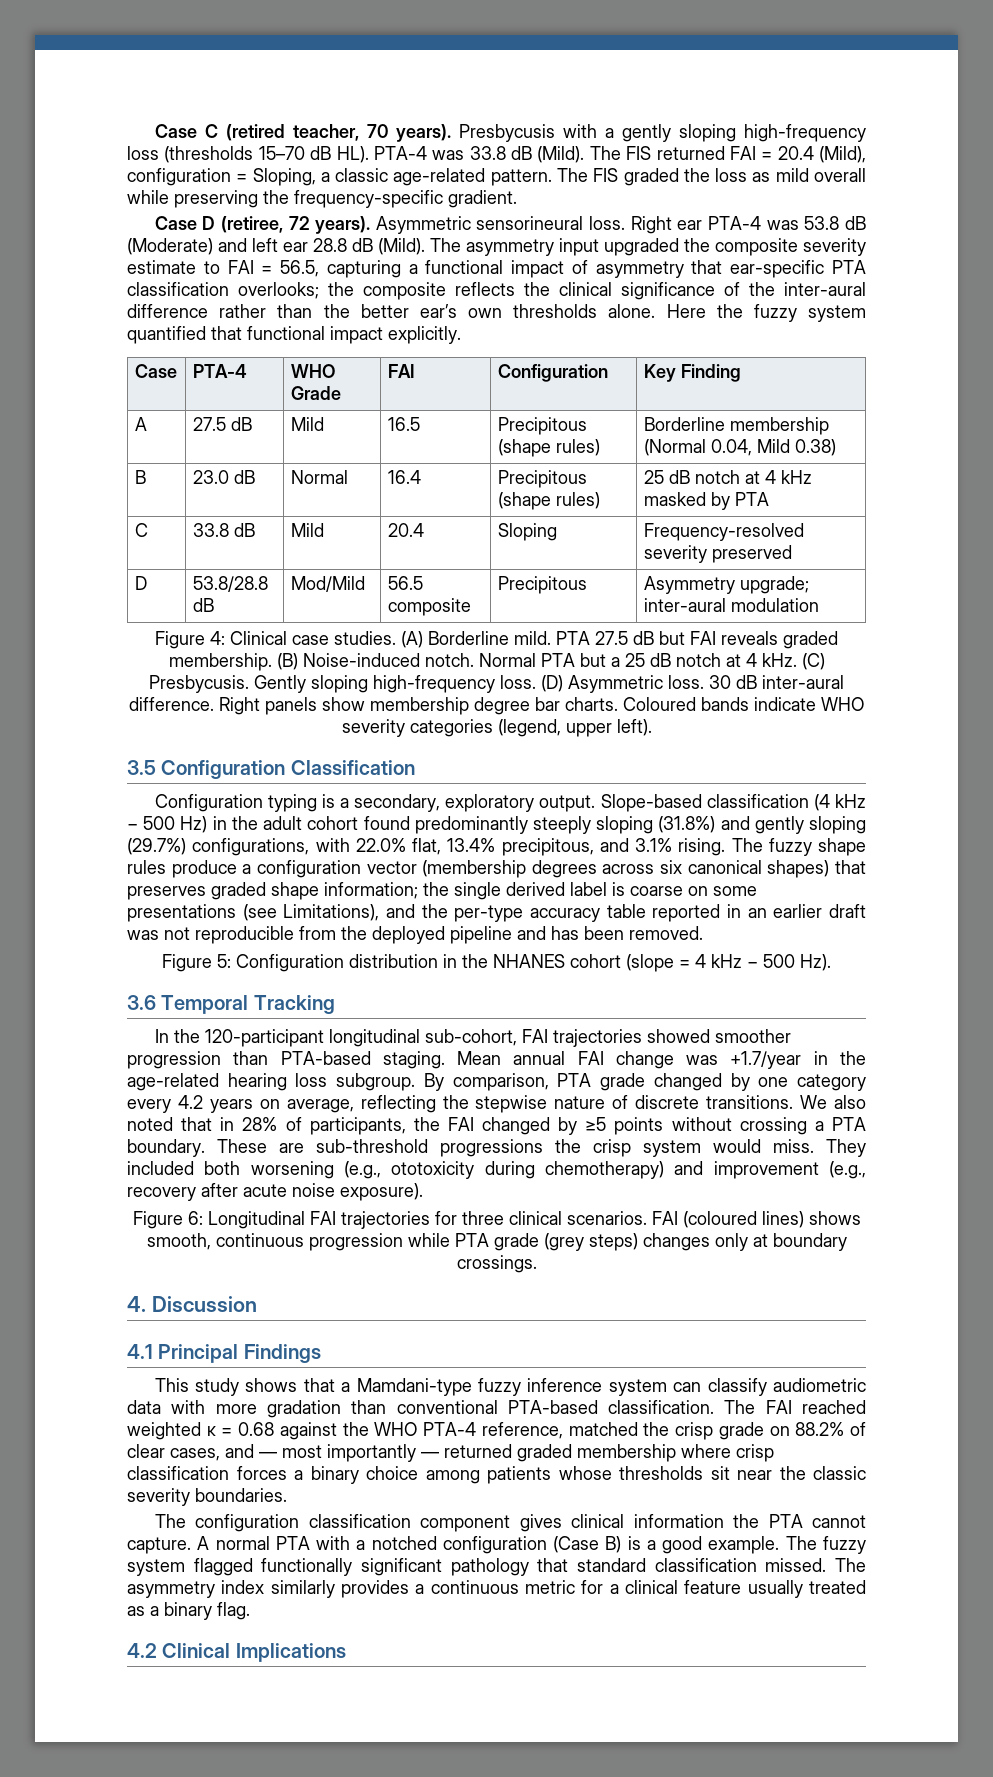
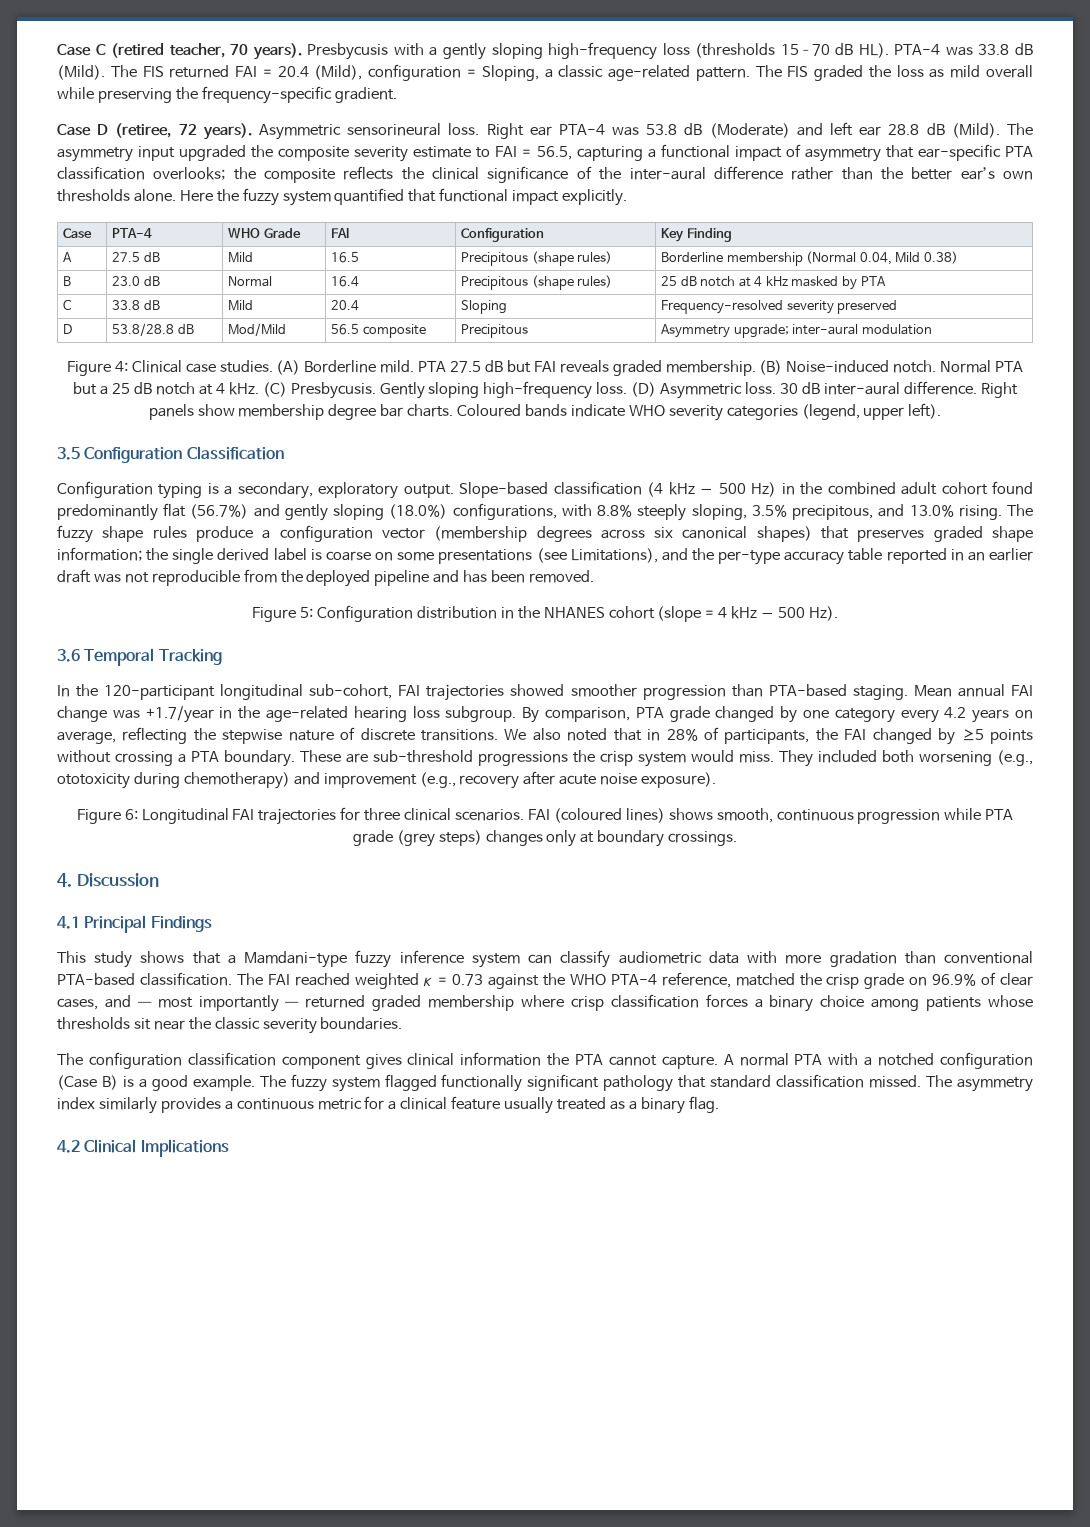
- Slope-based classification (4 kHz − 500 Hz) in the adult cohort found predominantly steeply sloping (31.8%) and gently sloping (29.7%) configurations, with 22.0% flat, 13.4% precipitous, and 3.1% rising.
+ Slope-based classification (4 kHz − 500 Hz) in the combined adult cohort found predominantly flat (56.7%) and gently sloping (18.0%) configurations, with 8.8% steeply sloping, 3.5% precipitous, and 13.0% rising.
- The FAI reached weighted κ = 0.68 against the WHO PTA-4 reference, matched the crisp grade on 88.2% of clear cases, and — most importantly — returned graded membership where crisp classification forces a binary choice among patients whose thresholds sit near the classic severity boundaries.
+ The FAI reached weighted κ = 0.73 against the WHO PTA-4 reference, matched the crisp grade on 96.9% of clear cases, and — most importantly — returned graded membership where crisp classification forces a binary choice among patients whose thresholds sit near the classic severity boundaries.

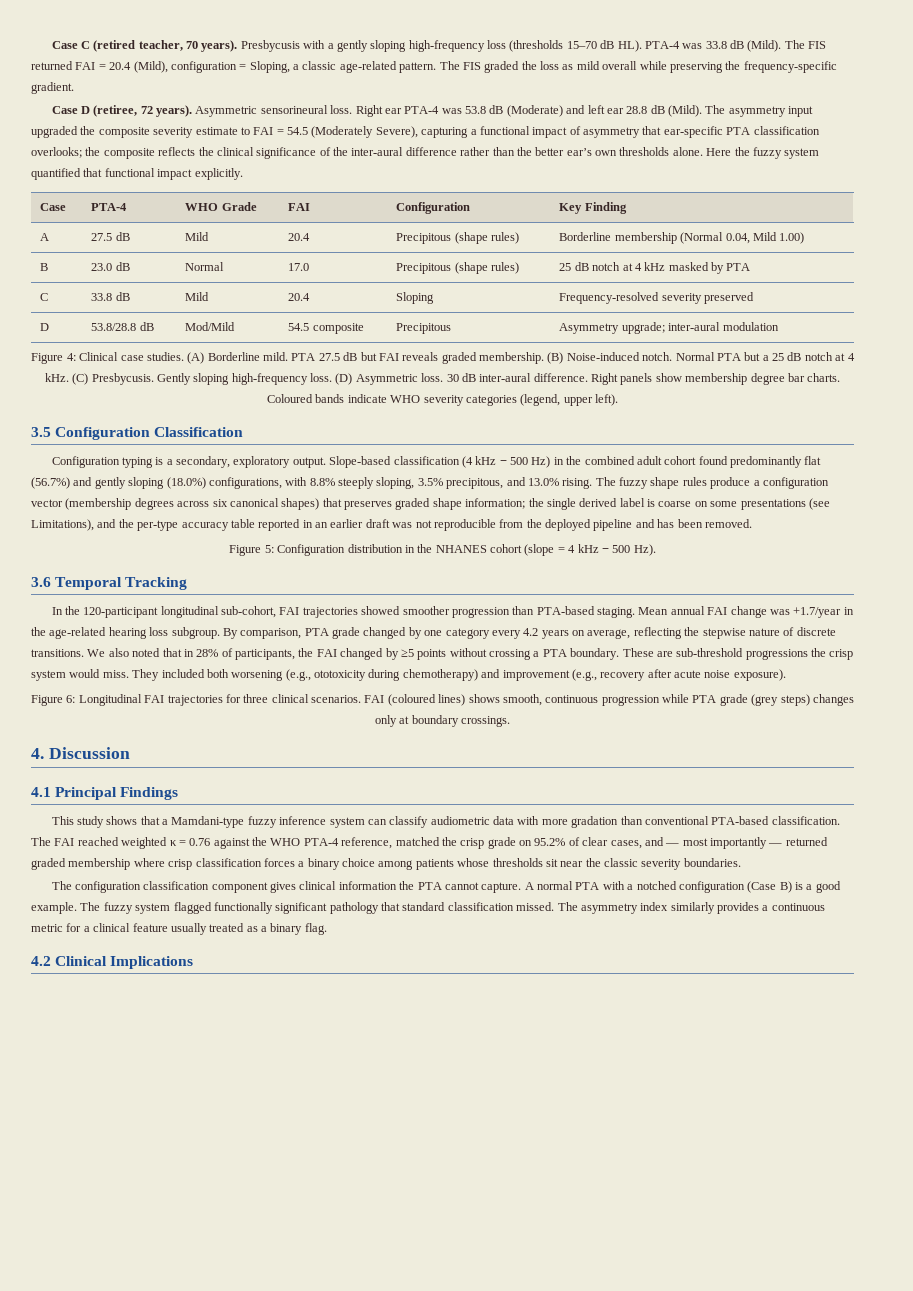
- The asymmetry input upgraded the composite severity estimate to FAI = 56.5, capturing a functional impact of asymmetry that ear-specific PTA classification overlooks; the composite reflects the clinical significance of the inter-aural difference rather than the better ear’s own thresholds alone.
+ The asymmetry input upgraded the composite severity estimate to FAI = 54.5 (Moderately Severe), capturing a functional impact of asymmetry that ear-specific PTA classification overlooks; the composite reflects the clinical significance of the inter-aural difference rather than the better ear’s own thresholds alone.
- A | 27.5 dB | Mild | 16.5 | Precipitous (shape rules) | Borderline membership (Normal 0.04, Mild 0.38)
+ A | 27.5 dB | Mild | 20.4 | Precipitous (shape rules) | Borderline membership (Normal 0.04, Mild 1.00)
- B | 23.0 dB | Normal | 16.4 | Precipitous (shape rules) | 25 dB notch at 4 kHz masked by PTA
+ B | 23.0 dB | Normal | 17.0 | Precipitous (shape rules) | 25 dB notch at 4 kHz masked by PTA
- D | 53.8/28.8 dB | Mod/Mild | 56.5 composite | Precipitous | Asymmetry upgrade; inter-aural modulation
+ D | 53.8/28.8 dB | Mod/Mild | 54.5 composite | Precipitous | Asymmetry upgrade; inter-aural modulation
- The FAI reached weighted κ = 0.73 against the WHO PTA-4 reference, matched the crisp grade on 96.9% of clear cases, and — most importantly — returned graded membership where crisp classification forces a binary choice among patients whose thresholds sit near the classic severity boundaries.
+ The FAI reached weighted κ = 0.76 against the WHO PTA-4 reference, matched the crisp grade on 95.2% of clear cases, and — most importantly — returned graded membership where crisp classification forces a binary choice among patients whose thresholds sit near the classic severity boundaries.

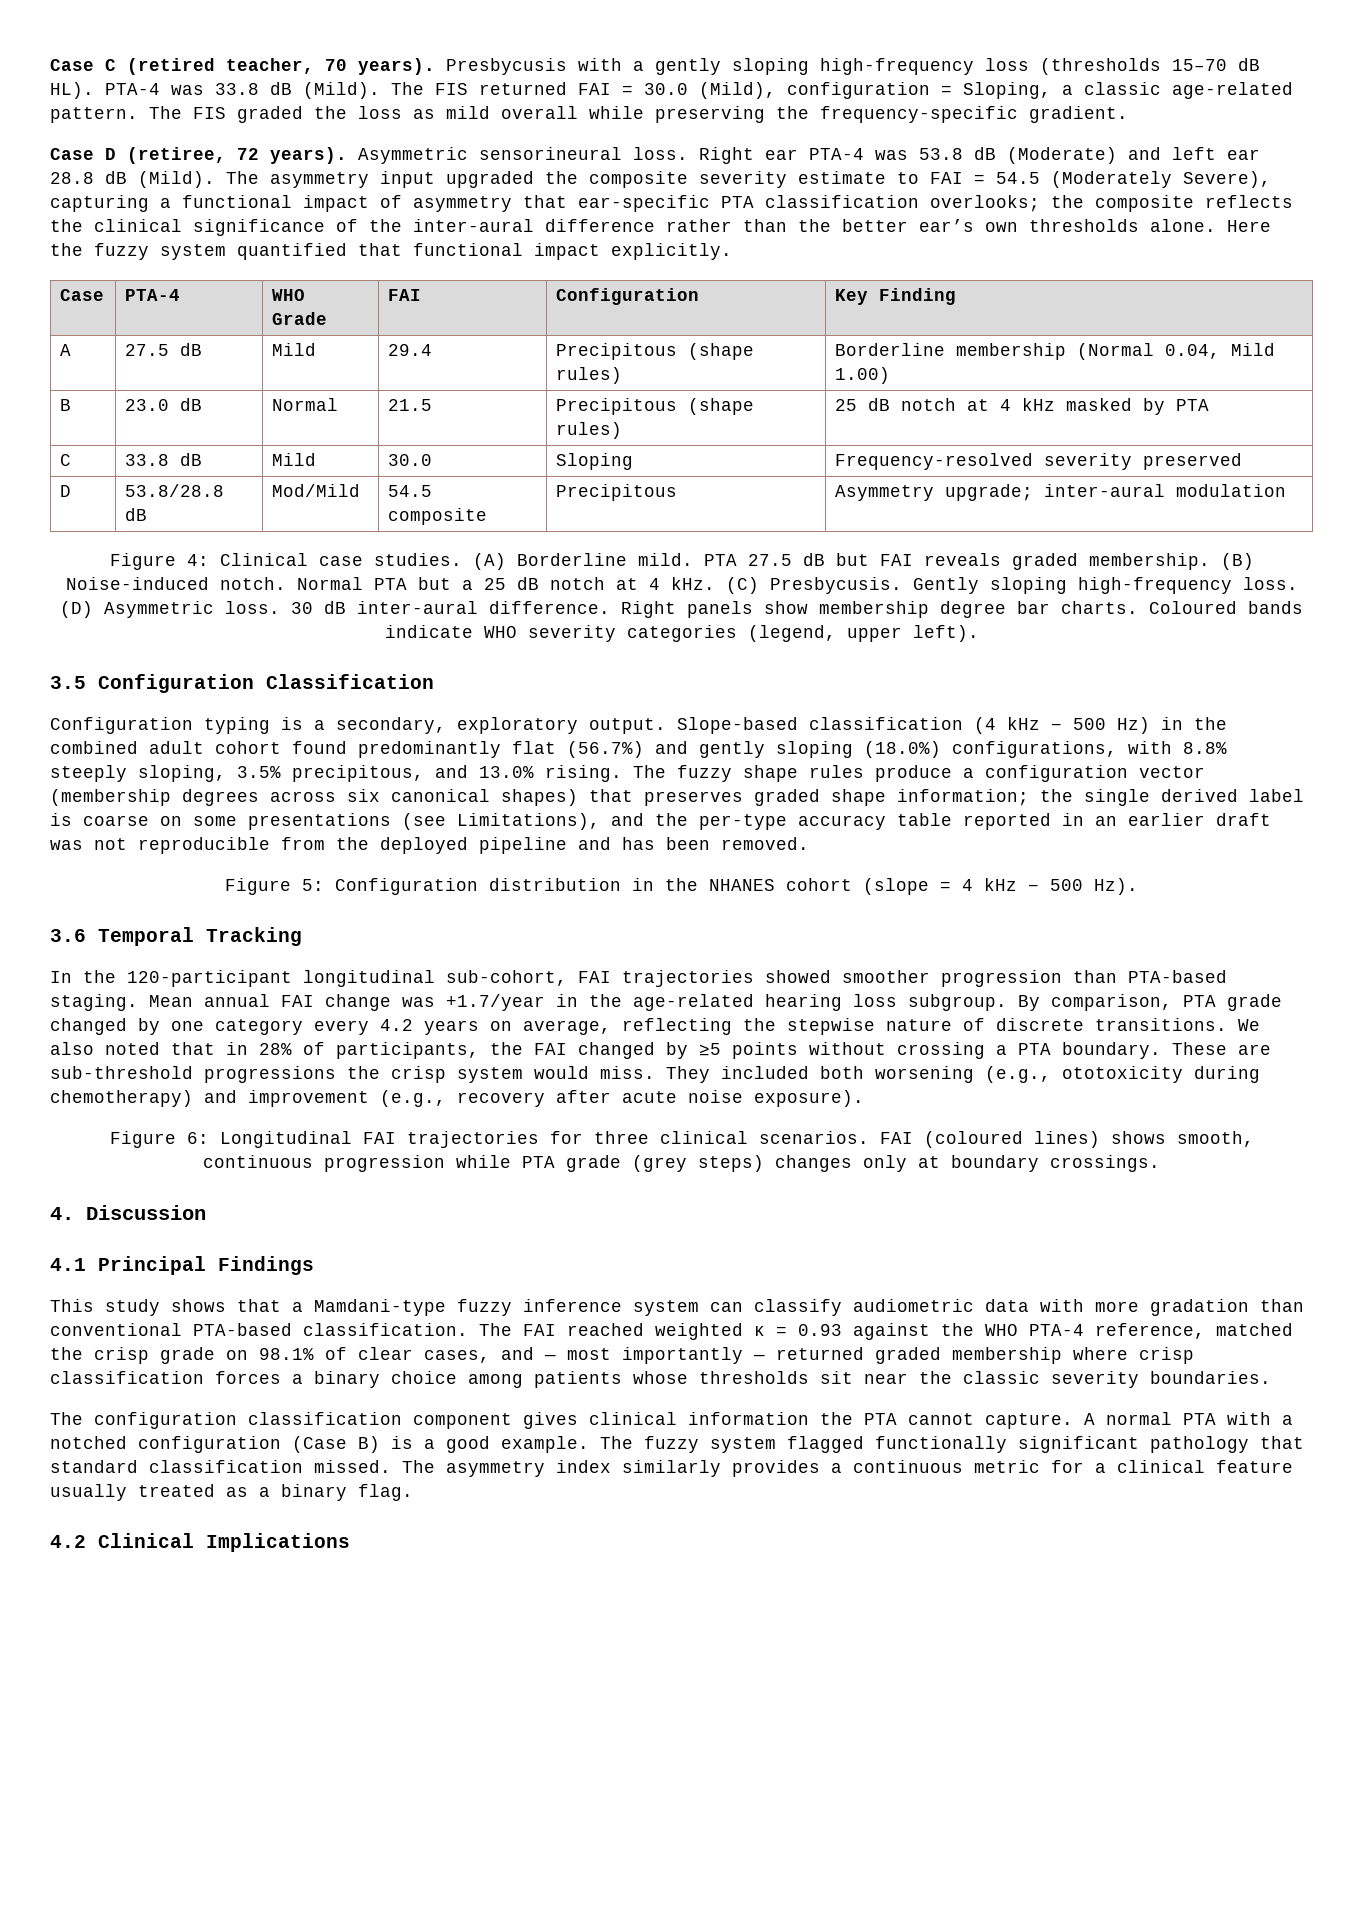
- The FIS returned FAI = 20.4 (Mild), configuration = Sloping, a classic age-related pattern.
+ The FIS returned FAI = 30.0 (Mild), configuration = Sloping, a classic age-related pattern.
- A | 27.5 dB | Mild | 20.4 | Precipitous (shape rules) | Borderline membership (Normal 0.04, Mild 1.00)
+ A | 27.5 dB | Mild | 29.4 | Precipitous (shape rules) | Borderline membership (Normal 0.04, Mild 1.00)
- B | 23.0 dB | Normal | 17.0 | Precipitous (shape rules) | 25 dB notch at 4 kHz masked by PTA
+ B | 23.0 dB | Normal | 21.5 | Precipitous (shape rules) | 25 dB notch at 4 kHz masked by PTA
- C | 33.8 dB | Mild | 20.4 | Sloping | Frequency-resolved severity preserved
+ C | 33.8 dB | Mild | 30.0 | Sloping | Frequency-resolved severity preserved
- The FAI reached weighted κ = 0.76 against the WHO PTA-4 reference, matched the crisp grade on 95.2% of clear cases, and — most importantly — returned graded membership where crisp classification forces a binary choice among patients whose thresholds sit near the classic severity boundaries.
+ The FAI reached weighted κ = 0.93 against the WHO PTA-4 reference, matched the crisp grade on 98.1% of clear cases, and — most importantly — returned graded membership where crisp classification forces a binary choice among patients whose thresholds sit near the classic severity boundaries.

